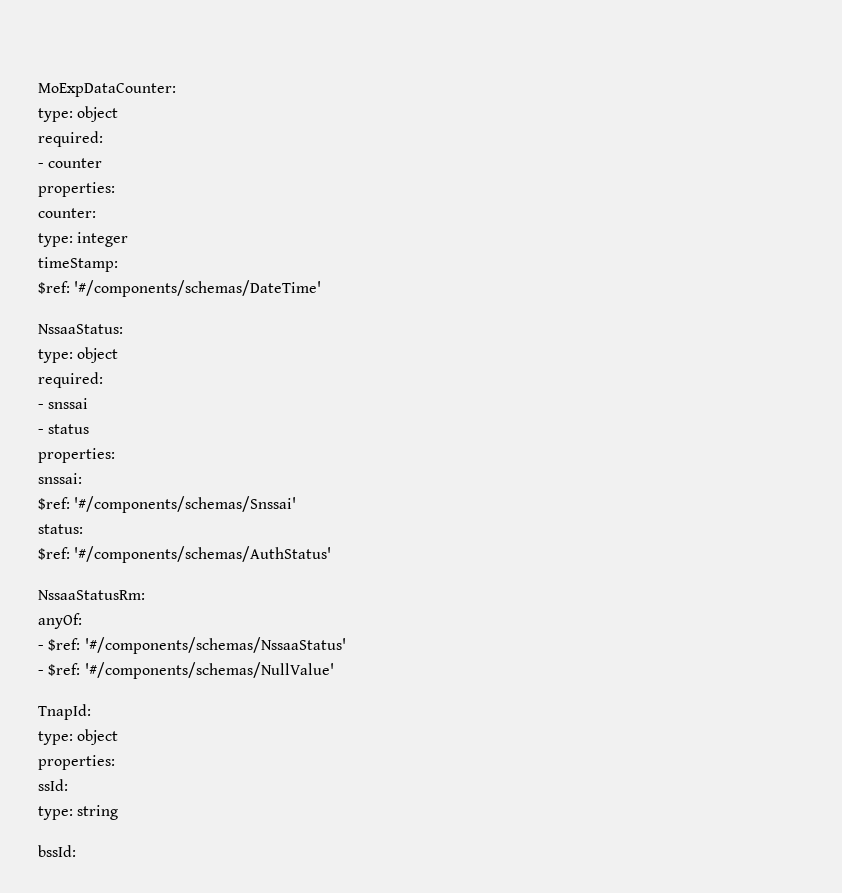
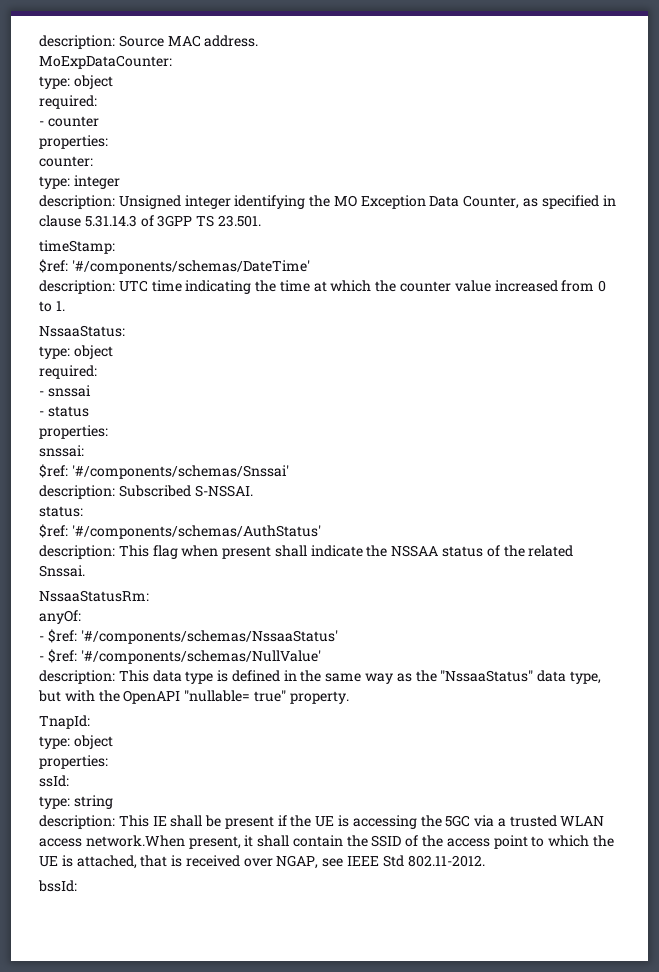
+ description: Source MAC address.
+ description: Unsigned integer identifying the MO Exception Data Counter, as specified in clause 5.31.14.3 of 3GPP TS 23.501.
  timeStamp:
  $ref: '#/components/schemas/DateTime'
+ description: UTC time indicating the time at which the counter value increased from 0 to 1.
+ description: Subscribed S-NSSAI.
+ description: This flag when present shall indicate the NSSAA status of the related Snssai.
+ description: This data type is defined in the same way as the "NssaaStatus" data type, but with the OpenAPI "nullable= true" property.
+ description: This IE shall be present if the UE is accessing the 5GC via a trusted WLAN access network.When present, it shall contain the SSID of the access point to which the UE is attached, that is received over NGAP, see IEEE Std 802.11-2012.

